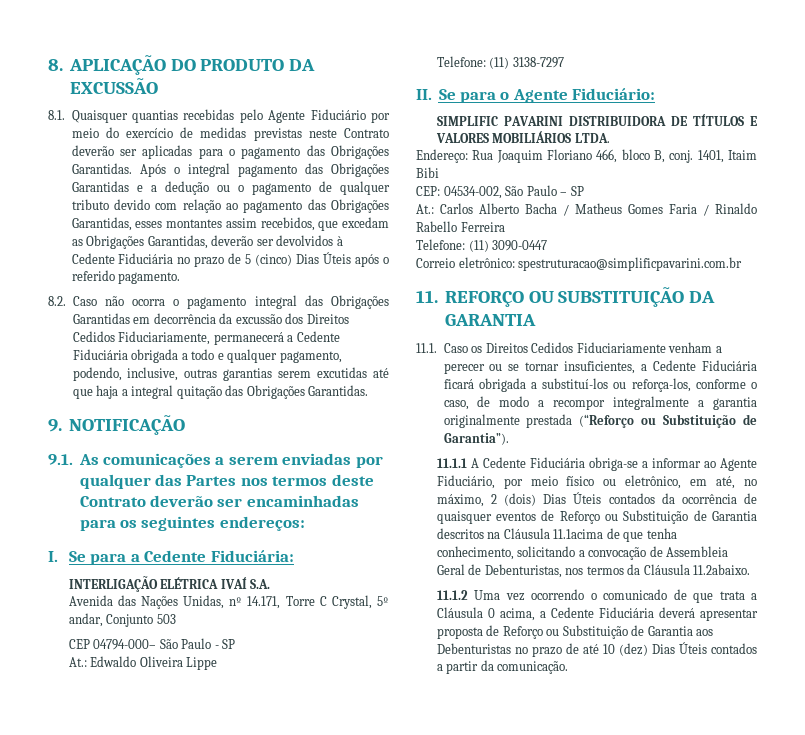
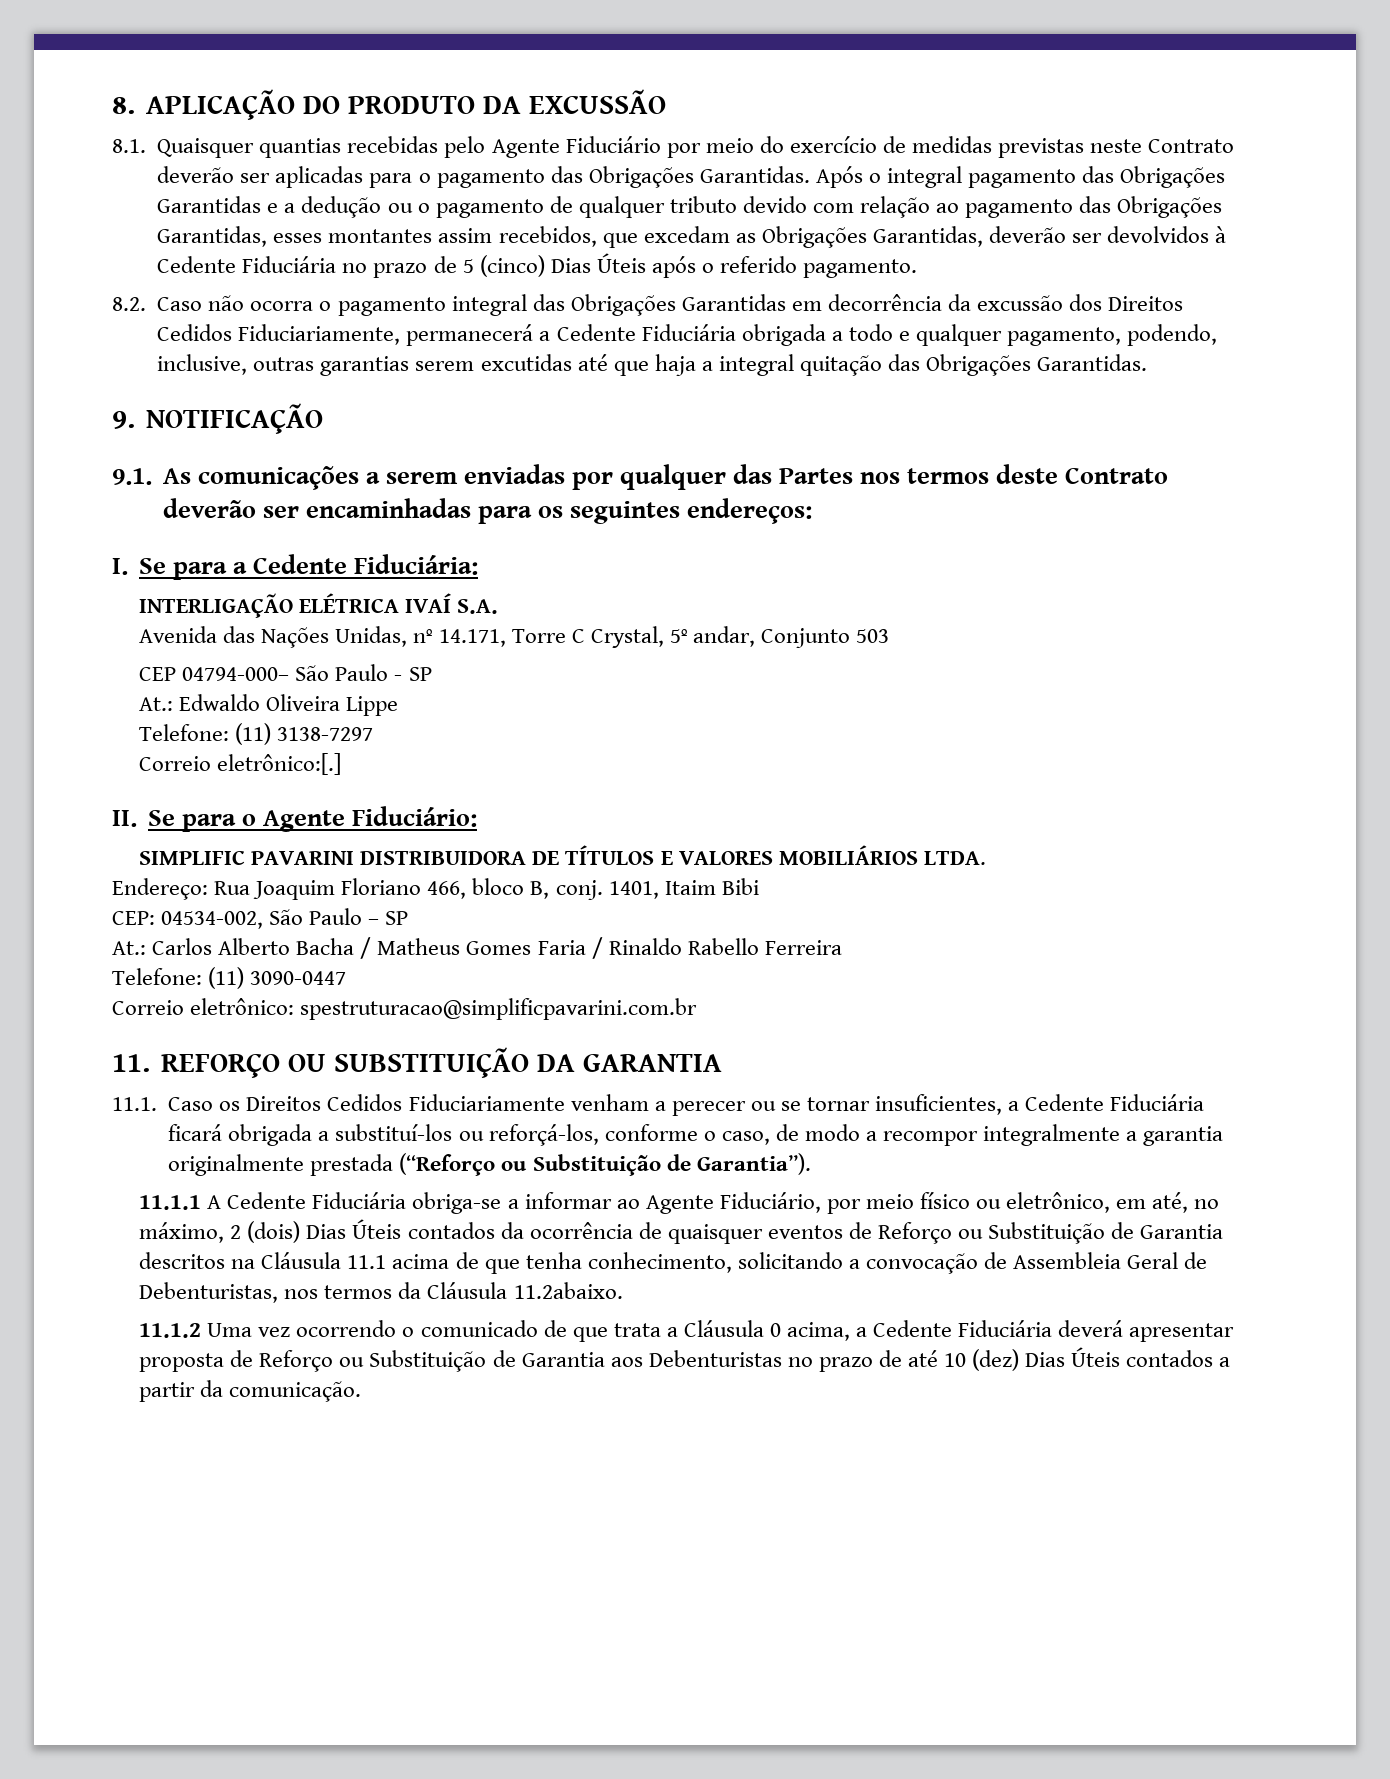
+ Correio eletrônico:[.]
- 11.1. Caso os Direitos Cedidos Fiduciariamente venham a perecer ou se tornar insuficientes, a Cedente Fiduciária ficará obrigada a substituí-los ou reforça-los, conforme o caso, de modo a recompor integralmente a garantia originalmente prestada (“Reforço ou Substituição de Garantia”).
+ 11.1. Caso os Direitos Cedidos Fiduciariamente venham a perecer ou se tornar insuficientes, a Cedente Fiduciária ficará obrigada a substituí-los ou reforçá-los, conforme o caso, de modo a recompor integralmente a garantia originalmente prestada (“Reforço ou Substituição de Garantia”).
- 11.1.1 A Cedente Fiduciária obriga-se a informar ao Agente Fiduciário, por meio físico ou eletrônico, em até, no máximo, 2 (dois) Dias Úteis contados da ocorrência de quaisquer eventos de Reforço ou Substituição de Garantia descritos na Cláusula 11.1acima de que tenha conhecimento, solicitando a convocação de Assembleia Geral de Debenturistas, nos termos da Cláusula 11.2abaixo.
+ 11.1.1 A Cedente Fiduciária obriga-se a informar ao Agente Fiduciário, por meio físico ou eletrônico, em até, no máximo, 2 (dois) Dias Úteis contados da ocorrência de quaisquer eventos de Reforço ou Substituição de Garantia descritos na Cláusula 11.1 acima de que tenha conhecimento, solicitando a convocação de Assembleia Geral de Debenturistas, nos termos da Cláusula 11.2abaixo.

